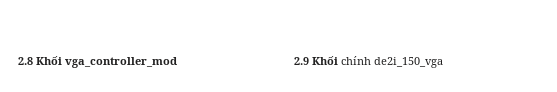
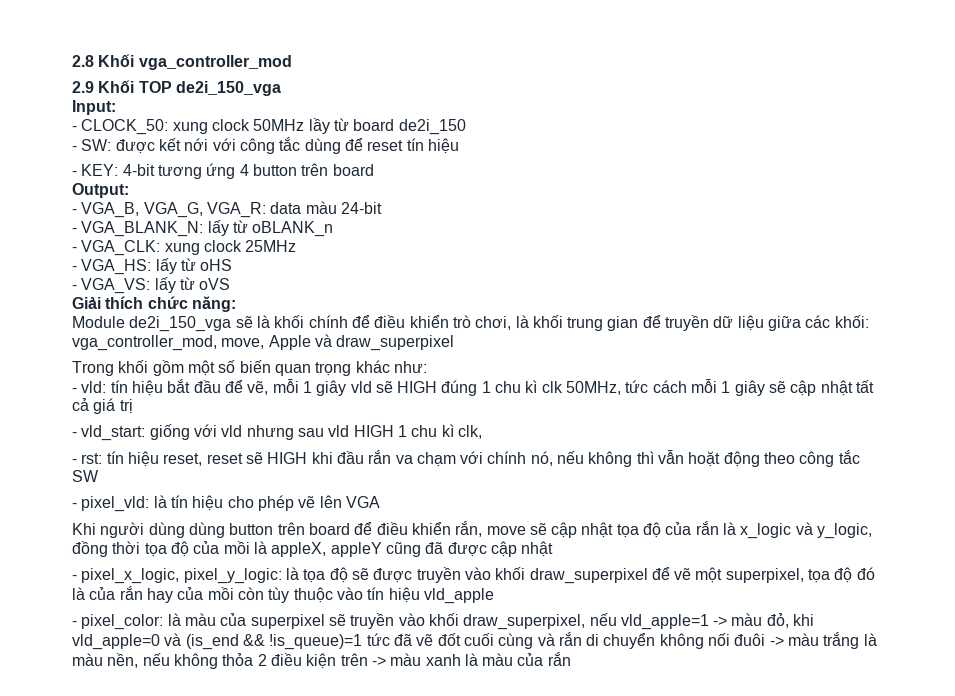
- 2.9 Khối chính de2i_150_vga
+ 2.9 Khối TOP de2i_150_vga
+ Input:
+ - CLOCK_50: xung clock 50MHz lầy từ board de2i_150
+ - SW: được kết nới với công tắc dùng để reset tín hiệu
+ - KEY: 4-bit tương ứng 4 button trên board
+ Output:
+ - VGA_B, VGA_G, VGA_R: data màu 24-bit
+ - VGA_BLANK_N: lấy từ oBLANK_n
+ - VGA_CLK: xung clock 25MHz
+ - VGA_HS: lấy từ oHS
+ - VGA_VS: lấy từ oVS
+ Giải thích chức năng:
+ Module de2i_150_vga sẽ là khối chính để điều khiển trò chơi, là khối trung gian để truyền dữ liệu giữa các khối: vga_controller_mod, move, Apple và draw_superpixel
+ Trong khối gồm một số biến quan trọng khác như:
+ - vld: tín hiệu bắt đầu để vẽ, mỗi 1 giây vld sẽ HIGH đúng 1 chu kì clk 50MHz, tức cách mỗi 1 giây sẽ cập nhật tất cả giá trị
+ - vld_start: giống với vld nhưng sau vld HIGH 1 chu kì clk,
+ - rst: tín hiệu reset, reset sẽ HIGH khi đầu rắn va chạm với chính nó, nếu không thì vẫn hoặt động theo công tắc SW
+ - pixel_vld: là tín hiệu cho phép vẽ lên VGA
+ Khi người dùng dùng button trên board để điều khiển rắn, move sẽ cập nhật tọa độ của rắn là x_logic và y_logic, đồng thời tọa độ của mồi là appleX, appleY cũng đã được cập nhật
+ - pixel_x_logic, pixel_y_logic: là tọa độ sẽ được truyền vào khối draw_superpixel để vẽ một superpixel, tọa độ đó là của rắn hay của mồi còn tùy thuộc vào tín hiệu vld_apple
+ - pixel_color: là màu của superpixel sẽ truyền vào khối draw_superpixel, nếu vld_apple=1 -> màu đỏ, khi vld_apple=0 và (is_end && !is_queue)=1 tức đã vẽ đốt cuối cùng và rắn di chuyển không nối đuôi -> màu trắng là màu nền, nếu không thỏa 2 điều kiện trên -> màu xanh là màu của rắn

